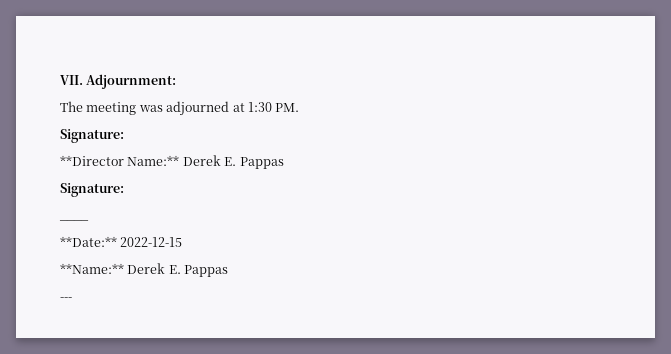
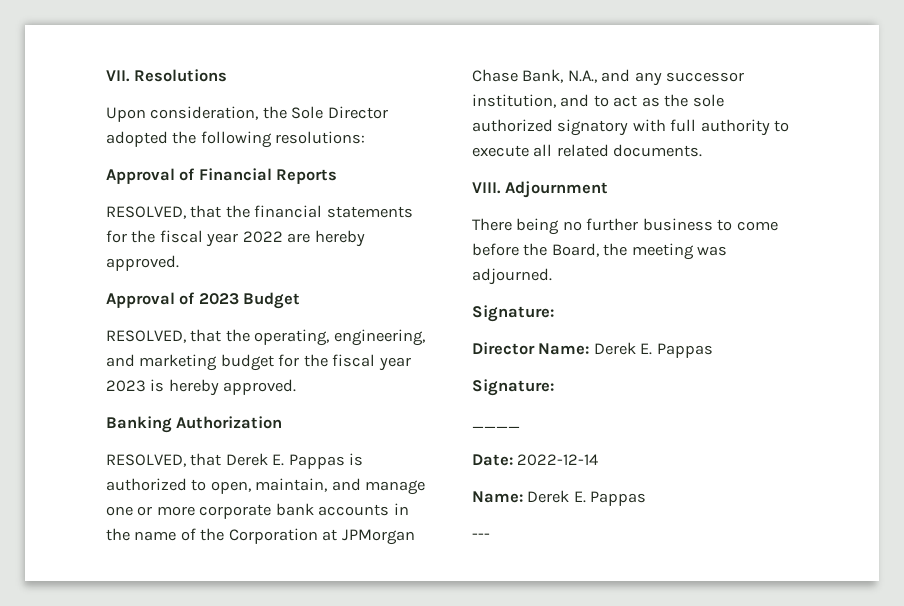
- VII. Adjournment:
- The meeting was adjourned at 1:30 PM.
+ VII. Resolutions
+ Upon consideration, the Sole Director adopted the following resolutions:
+ Approval of Financial Reports
+ RESOLVED, that the financial statements for the fiscal year 2022 are hereby approved.
+ Approval of 2023 Budget
+ RESOLVED, that the operating, engineering, and marketing budget for the fiscal year 2023 is hereby approved.
+ Banking Authorization
+ RESOLVED, that Derek E. Pappas is authorized to open, maintain, and manage one or more corporate bank accounts in the name of the Corporation at JPMorgan Chase Bank, N.A., and any successor institution, and to act as the sole authorized signatory with full authority to execute all related documents.
+ VIII. Adjournment
+ There being no further business to come before the Board, the meeting was adjourned.
  Signature:
- **Director Name:** Derek E. Pappas
+ Director Name: Derek E. Pappas
- **Date:** 2022-12-15
- **Name:** Derek E. Pappas
+ Date: 2022-12-14
+ Name: Derek E. Pappas

